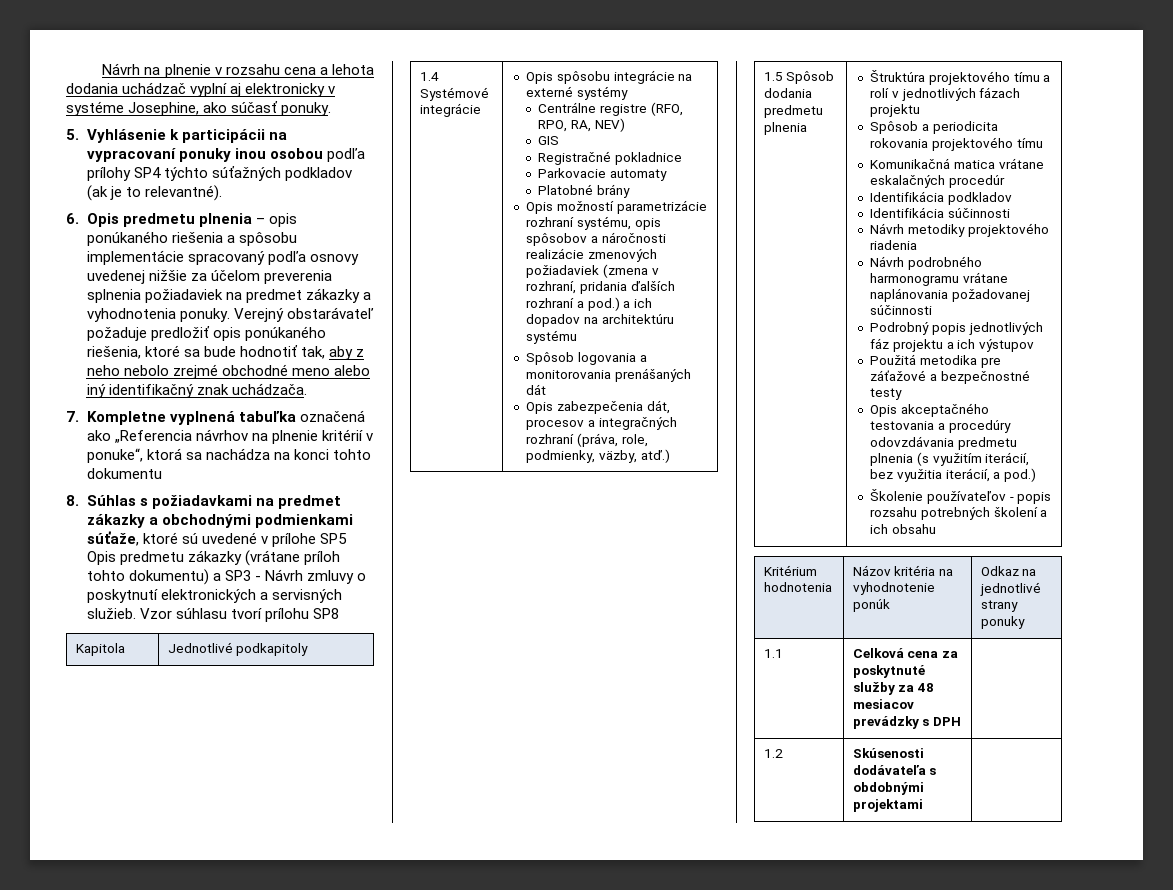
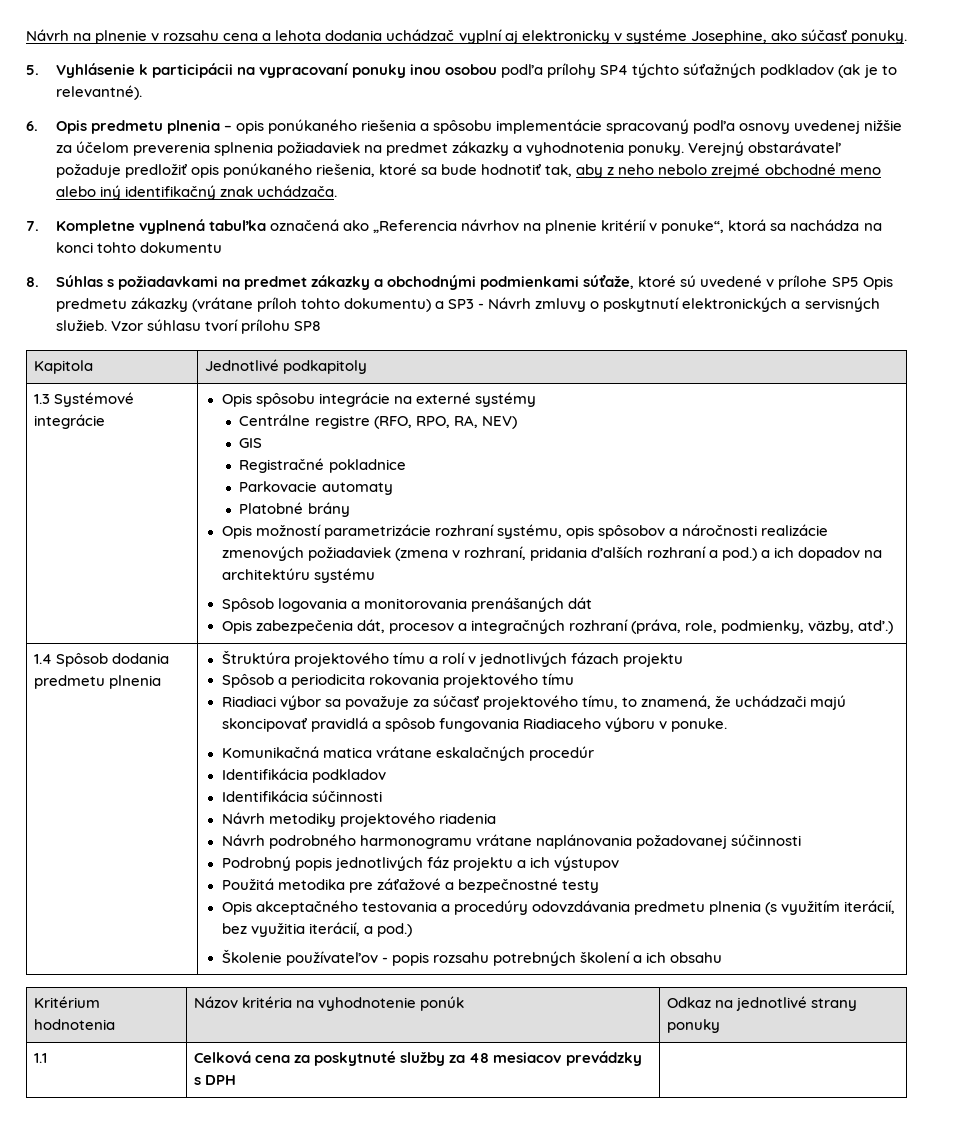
- 1.4 Systémové integrácie
+ 1.3 Systémové integrácie
- 1.5 Spôsob dodania predmetu plnenia
+ 1.4 Spôsob dodania predmetu plnenia
+ Riadiaci výbor sa považuje za súčasť projektového tímu, to znamená, že uchádzači majú skoncipovať pravidlá a spôsob fungovania Riadiaceho výboru v ponuke.
- 1.2 | Skúsenosti dodávateľa s obdobnými projektami |

